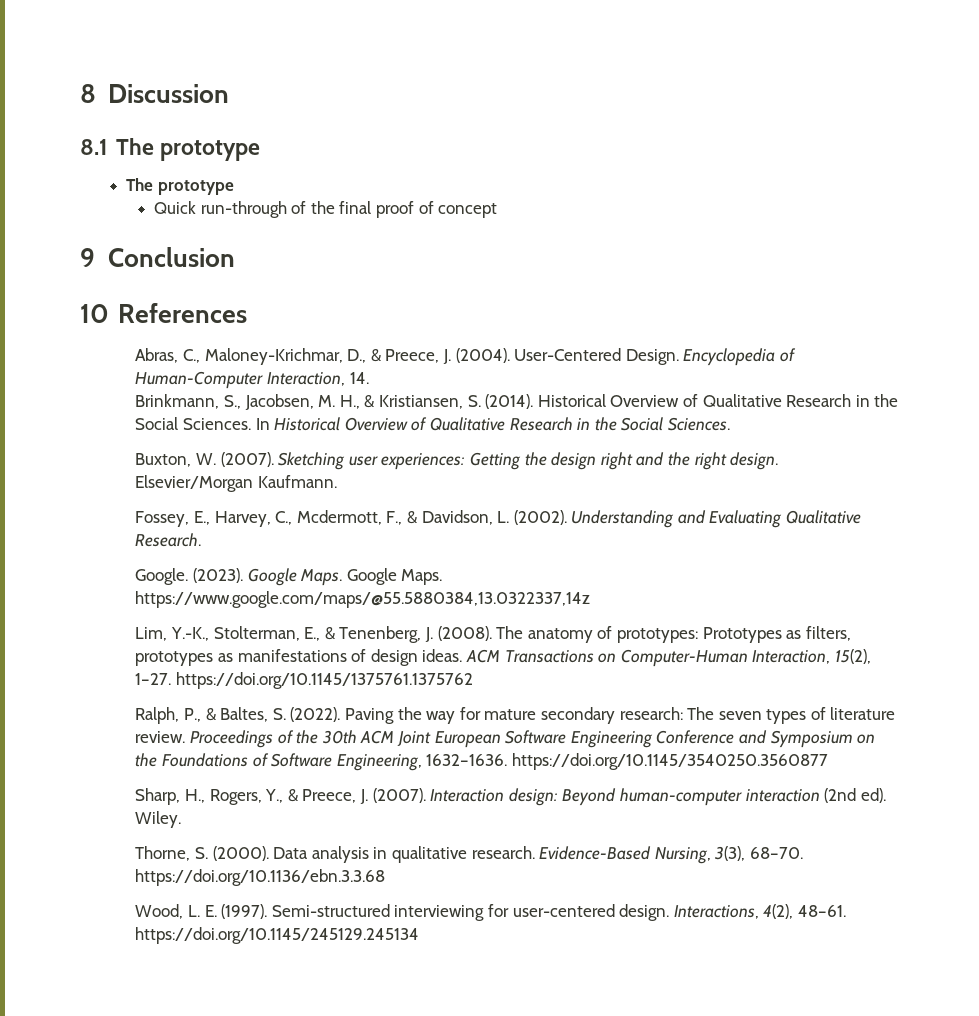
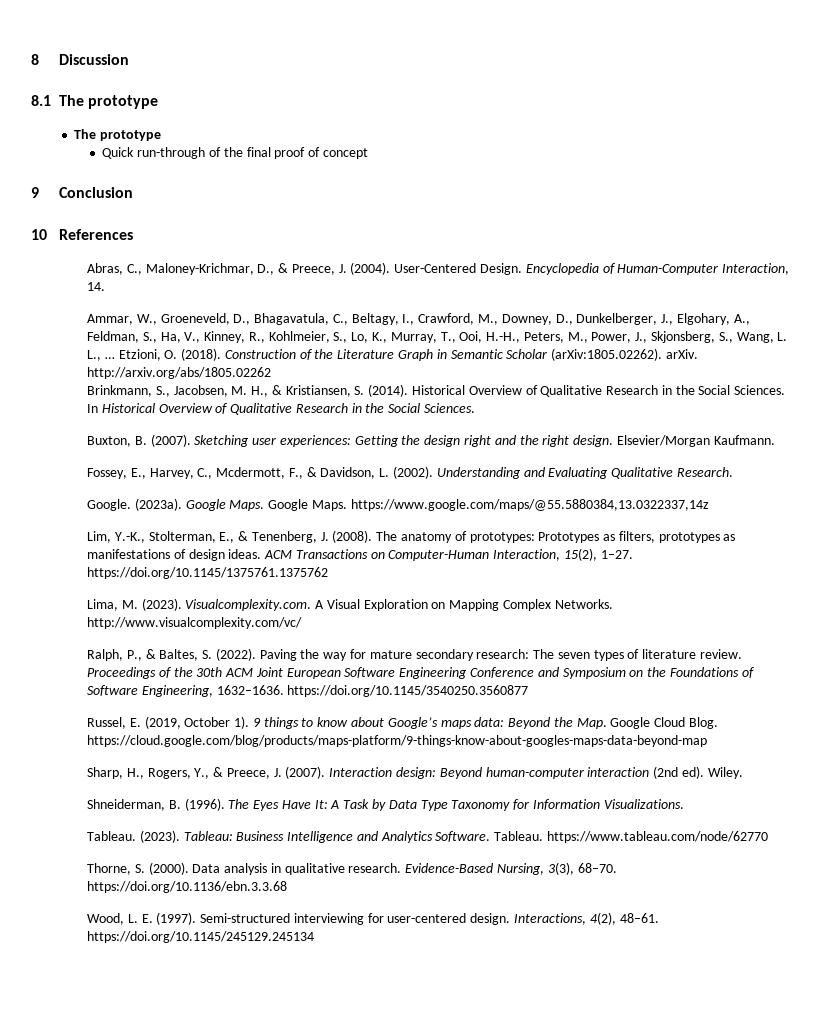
+ Ammar, W., Groeneveld, D., Bhagavatula, C., Beltagy, I., Crawford, M., Downey, D., Dunkelberger, J., Elgohary, A., Feldman, S., Ha, V., Kinney, R., Kohlmeier, S., Lo, K., Murray, T., Ooi, H.-H., Peters, M., Power, J., Skjonsberg, S., Wang, L. L., … Etzioni, O. (2018). Construction of the Literature Graph in Semantic Scholar (arXiv:1805.02262). arXiv. http://arxiv.org/abs/1805.02262
- Buxton, W. (2007).
+ Buxton, B. (2007).
- (2023).
+ (2023a).
+ Lima, M. (2023). Visualcomplexity.com. A Visual Exploration on Mapping Complex Networks. http://www.visualcomplexity.com/vc/
+ Russel, E. (2019, October 1). 9 things to know about Google’s maps data: Beyond the Map. Google Cloud Blog. https://cloud.google.com/blog/products/maps-platform/9-things-know-about-googles-maps-data-beyond-map
+ Shneiderman, B. (1996). The Eyes Have It: A Task by Data Type Taxonomy for Information Visualizations.
+ Tableau. (2023). Tableau: Business Intelligence and Analytics Software. Tableau. https://www.tableau.com/node/62770

